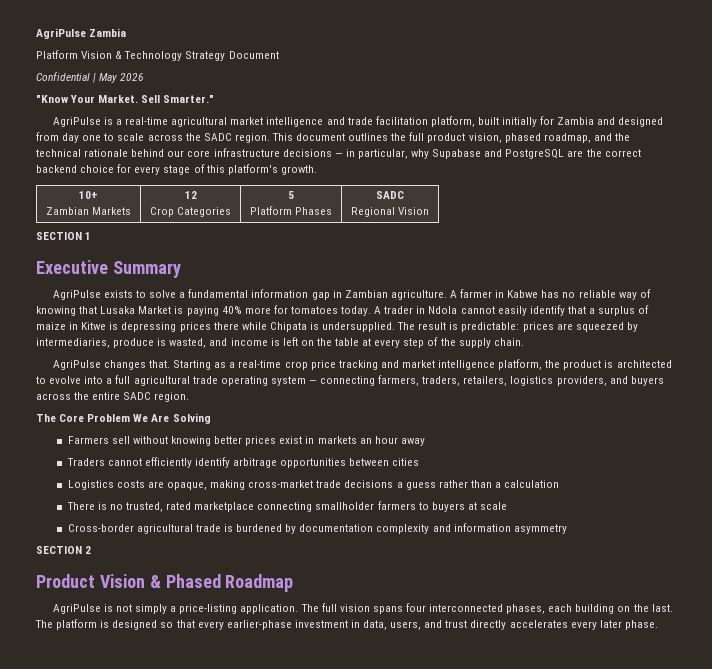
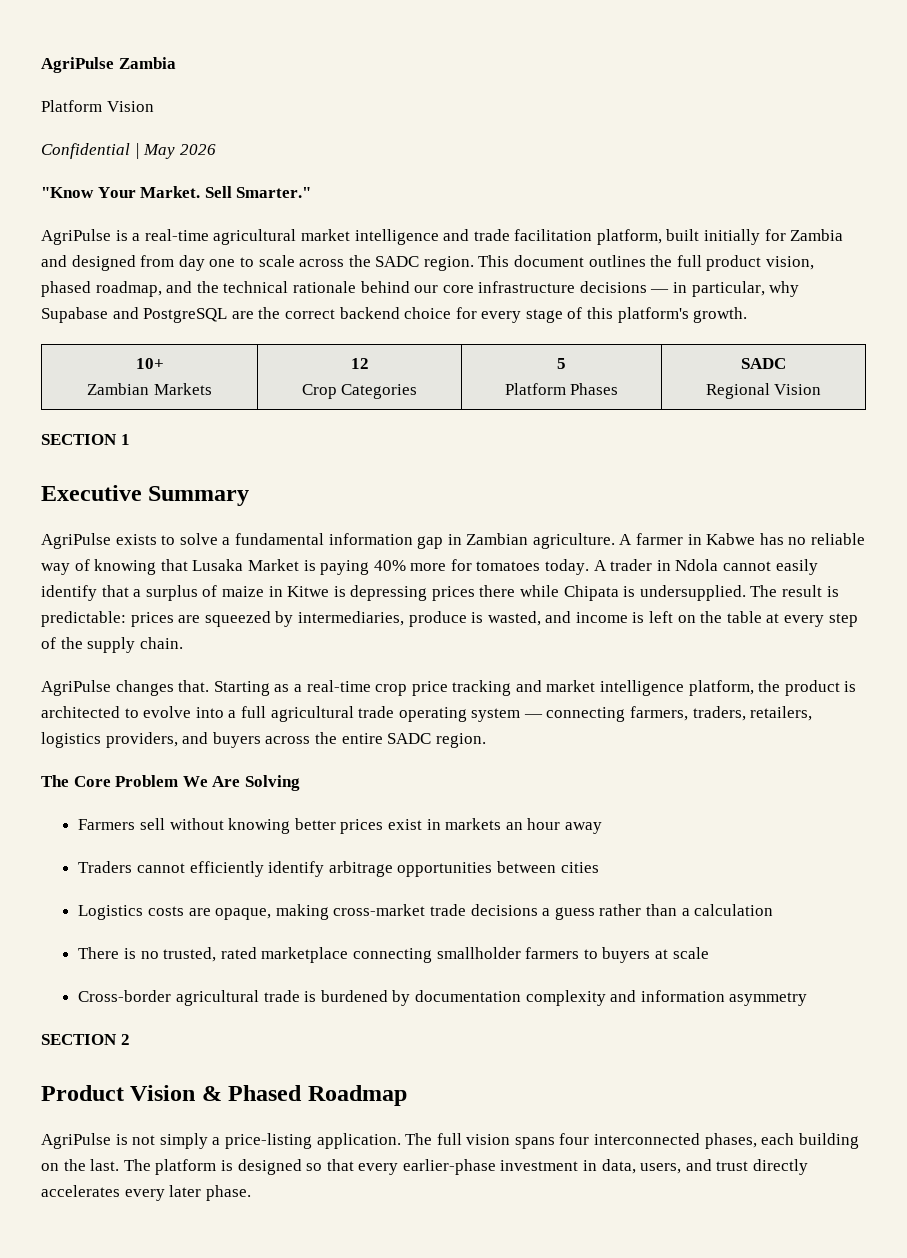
- Platform Vision & Technology Strategy Document
+ Platform Vision

